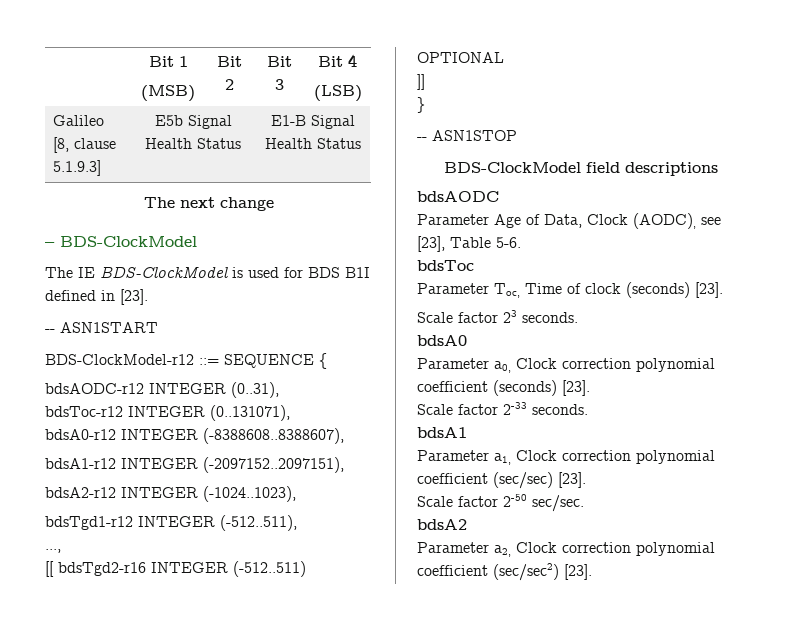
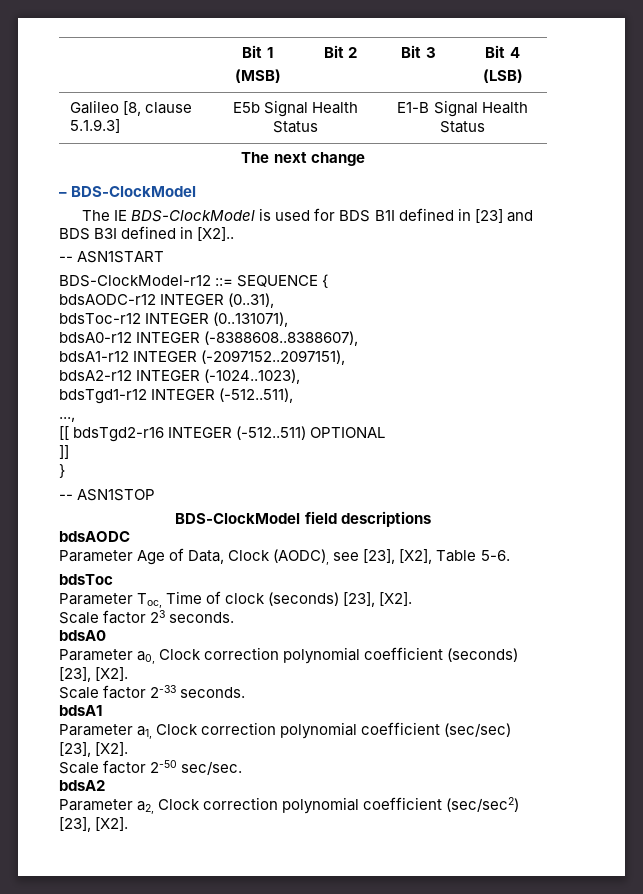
- The IE BDS-ClockModel is used for BDS B1I defined in [23].
+ The IE BDS-ClockModel is used for BDS B1I defined in [23] and BDS B3I defined in [X2]..
- Parameter Age of Data, Clock (AODC), see [23], Table 5-6.
+ Parameter Age of Data, Clock (AODC), see [23], [X2], Table 5-6.
- Parameter Toc, Time of clock (seconds) [23].
+ Parameter Toc, Time of clock (seconds) [23], [X2].
- Parameter a0, Clock correction polynomial coefficient (seconds) [23].
+ Parameter a0, Clock correction polynomial coefficient (seconds) [23], [X2].
- Parameter a1, Clock correction polynomial coefficient (sec/sec) [23].
+ Parameter a1, Clock correction polynomial coefficient (sec/sec) [23], [X2].
- Parameter a2, Clock correction polynomial coefficient (sec/sec2) [23].
+ Parameter a2, Clock correction polynomial coefficient (sec/sec2) [23], [X2].

